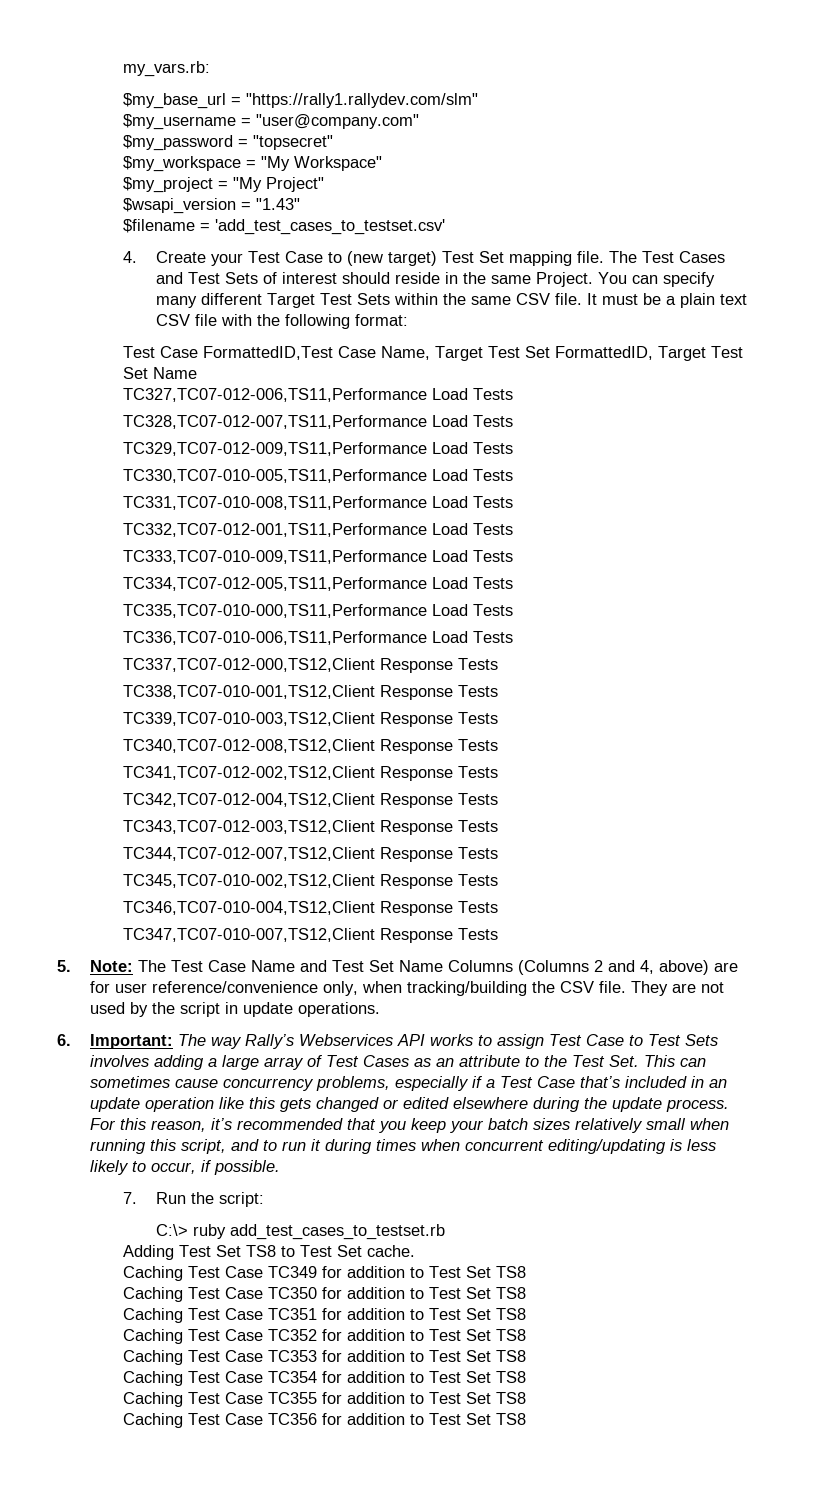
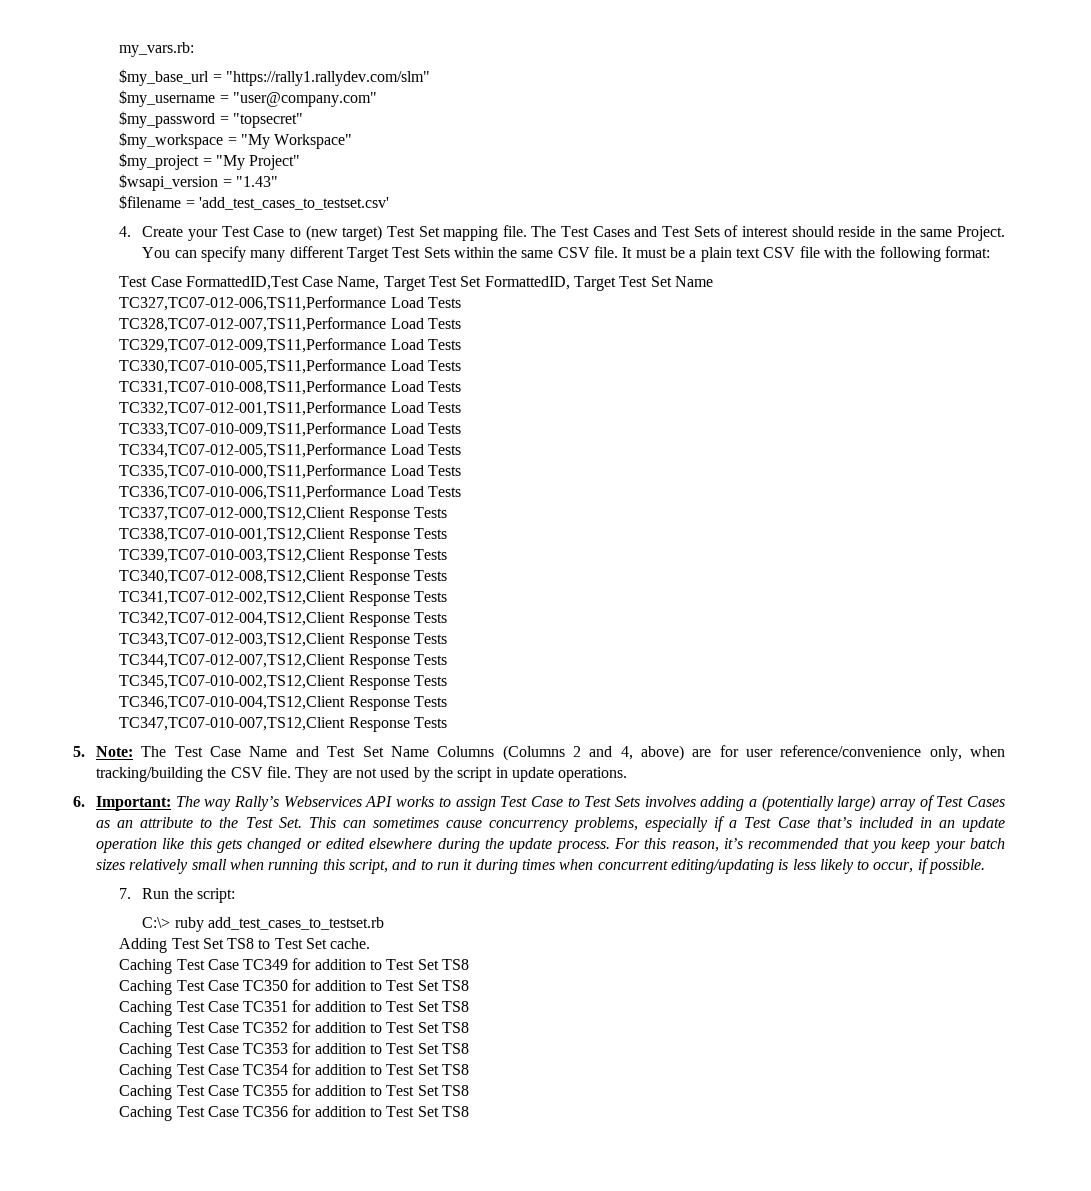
- 6. Important: The way Rally’s Webservices API works to assign Test Case to Test Sets involves adding a large array of Test Cases as an attribute to the Test Set. This can sometimes cause concurrency problems, especially if a Test Case that’s included in an update operation like this gets changed or edited elsewhere during the update process.
+ 6. Important: The way Rally’s Webservices API works to assign Test Case to Test Sets involves adding a (potentially large) array of Test Cases as an attribute to the Test Set. This can sometimes cause concurrency problems, especially if a Test Case that’s included in an update operation like this gets changed or edited elsewhere during the update process.

